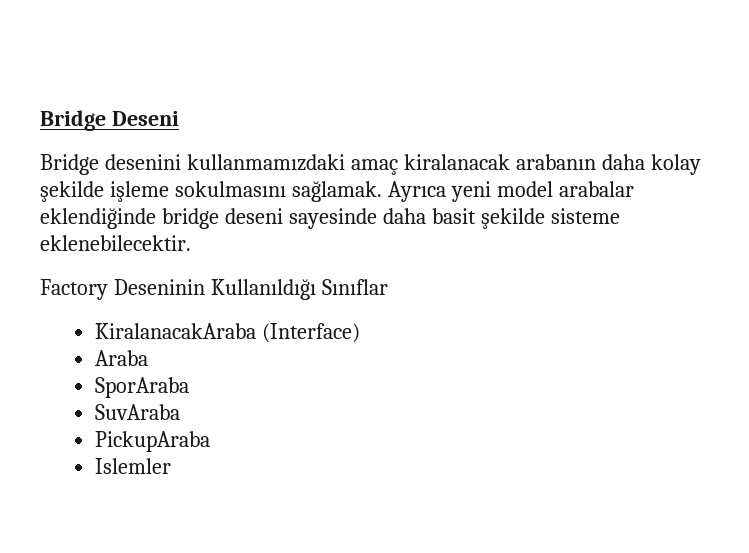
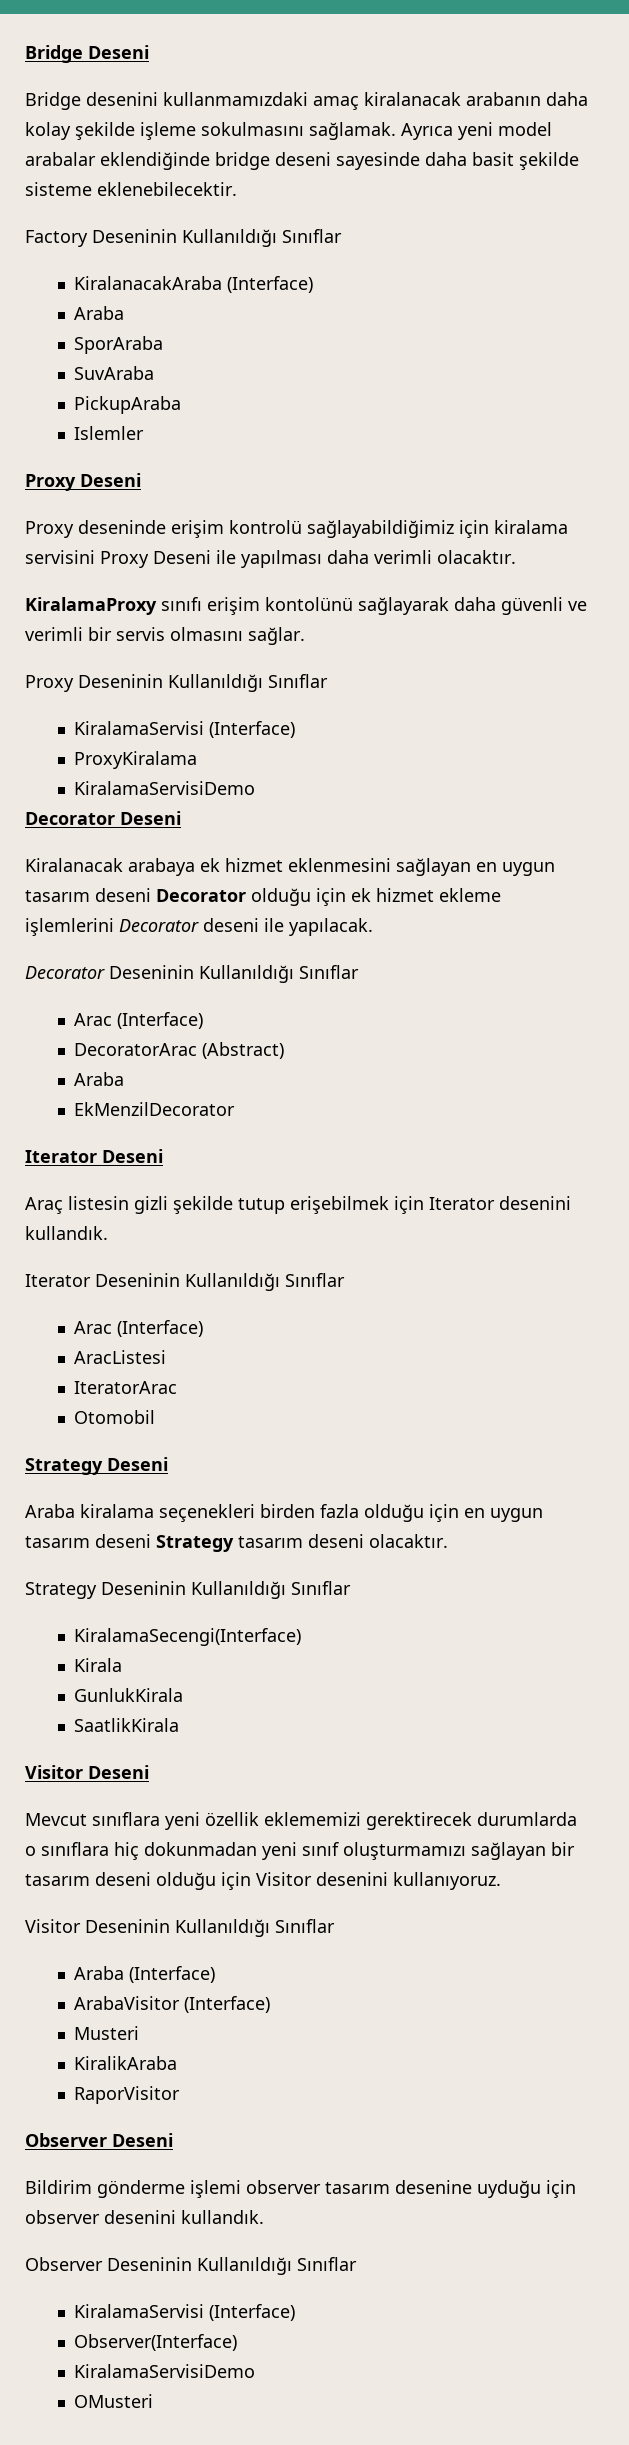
  Islemler
+ Proxy Deseni
+ Proxy deseninde erişim kontrolü sağlayabildiğimiz için kiralama servisini Proxy Deseni ile yapılması daha verimli olacaktır.
+ KiralamaProxy sınıfı erişim kontolünü sağlayarak daha güvenli ve verimli bir servis olmasını sağlar.
+ Proxy Deseninin Kullanıldığı Sınıflar
+ KiralamaServisi (Interface)
+ ProxyKiralama
+ KiralamaServisiDemo
+ Decorator Deseni
+ Kiralanacak arabaya ek hizmet eklenmesini sağlayan en uygun tasarım deseni Decorator olduğu için ek hizmet ekleme işlemlerini Decorator deseni ile yapılacak.
+ Decorator Deseninin Kullanıldığı Sınıflar
+ Arac (Interface)
+ DecoratorArac (Abstract)
+ Araba
+ EkMenzilDecorator
+ Iterator Deseni
+ Araç listesin gizli şekilde tutup erişebilmek için Iterator desenini kullandık.
+ Iterator Deseninin Kullanıldığı Sınıflar
+ Arac (Interface)
+ AracListesi
+ IteratorArac
+ Otomobil
+ Strategy Deseni
+ Araba kiralama seçenekleri birden fazla olduğu için en uygun tasarım deseni Strategy tasarım deseni olacaktır.
+ Strategy Deseninin Kullanıldığı Sınıflar
+ KiralamaSecengi(Interface)
+ Kirala
+ GunlukKirala
+ SaatlikKirala
+ Visitor Deseni
+ Mevcut sınıflara yeni özellik eklememizi gerektirecek durumlarda o sınıflara hiç dokunmadan yeni sınıf oluşturmamızı sağlayan bir tasarım deseni olduğu için Visitor desenini kullanıyoruz.
+ Visitor Deseninin Kullanıldığı Sınıflar
+ Araba (Interface)
+ ArabaVisitor (Interface)
+ Musteri
+ KiralikAraba
+ RaporVisitor
+ Observer Deseni
+ Bildirim gönderme işlemi observer tasarım desenine uyduğu için observer desenini kullandık.
+ Observer Deseninin Kullanıldığı Sınıflar
+ KiralamaServisi (Interface)
+ Observer(Interface)
+ KiralamaServisiDemo
+ OMusteri

